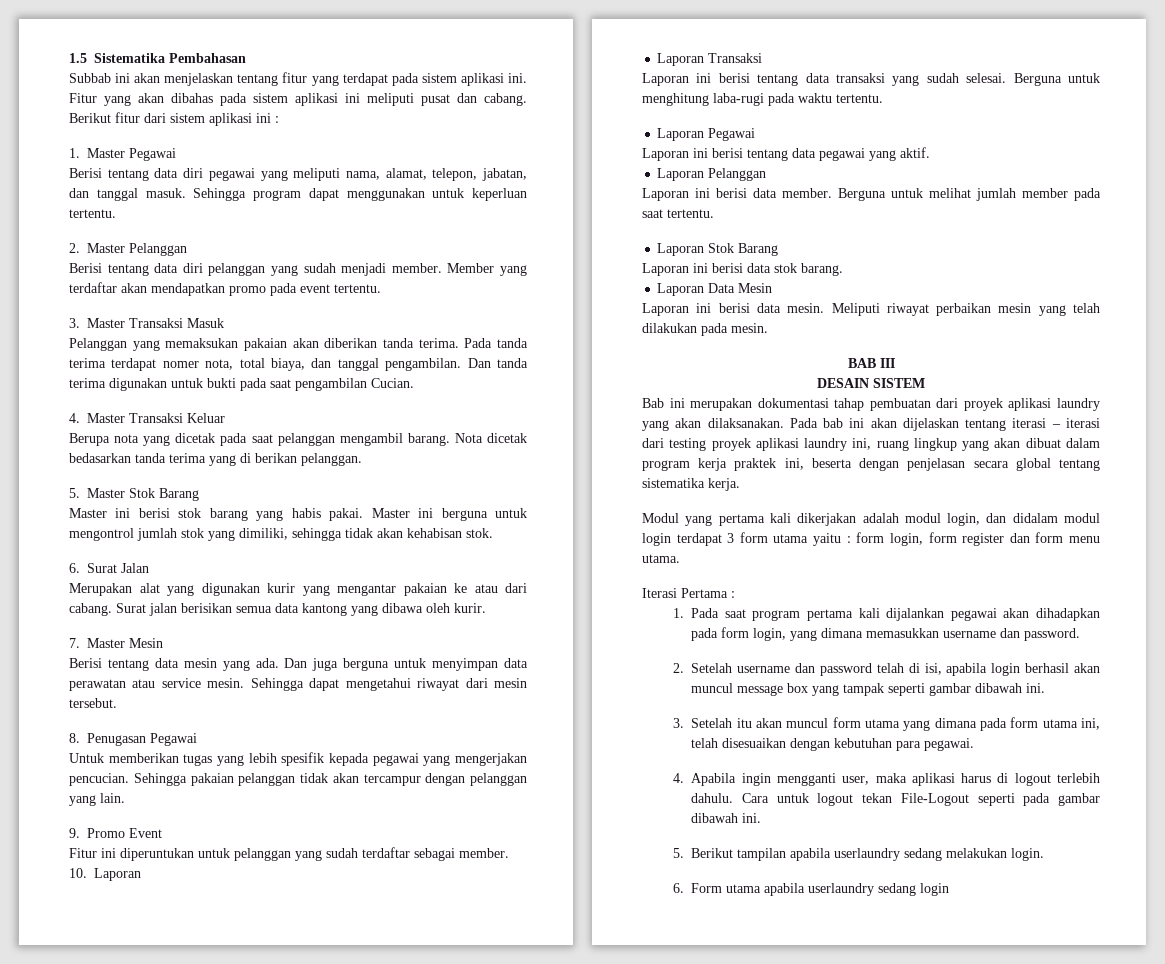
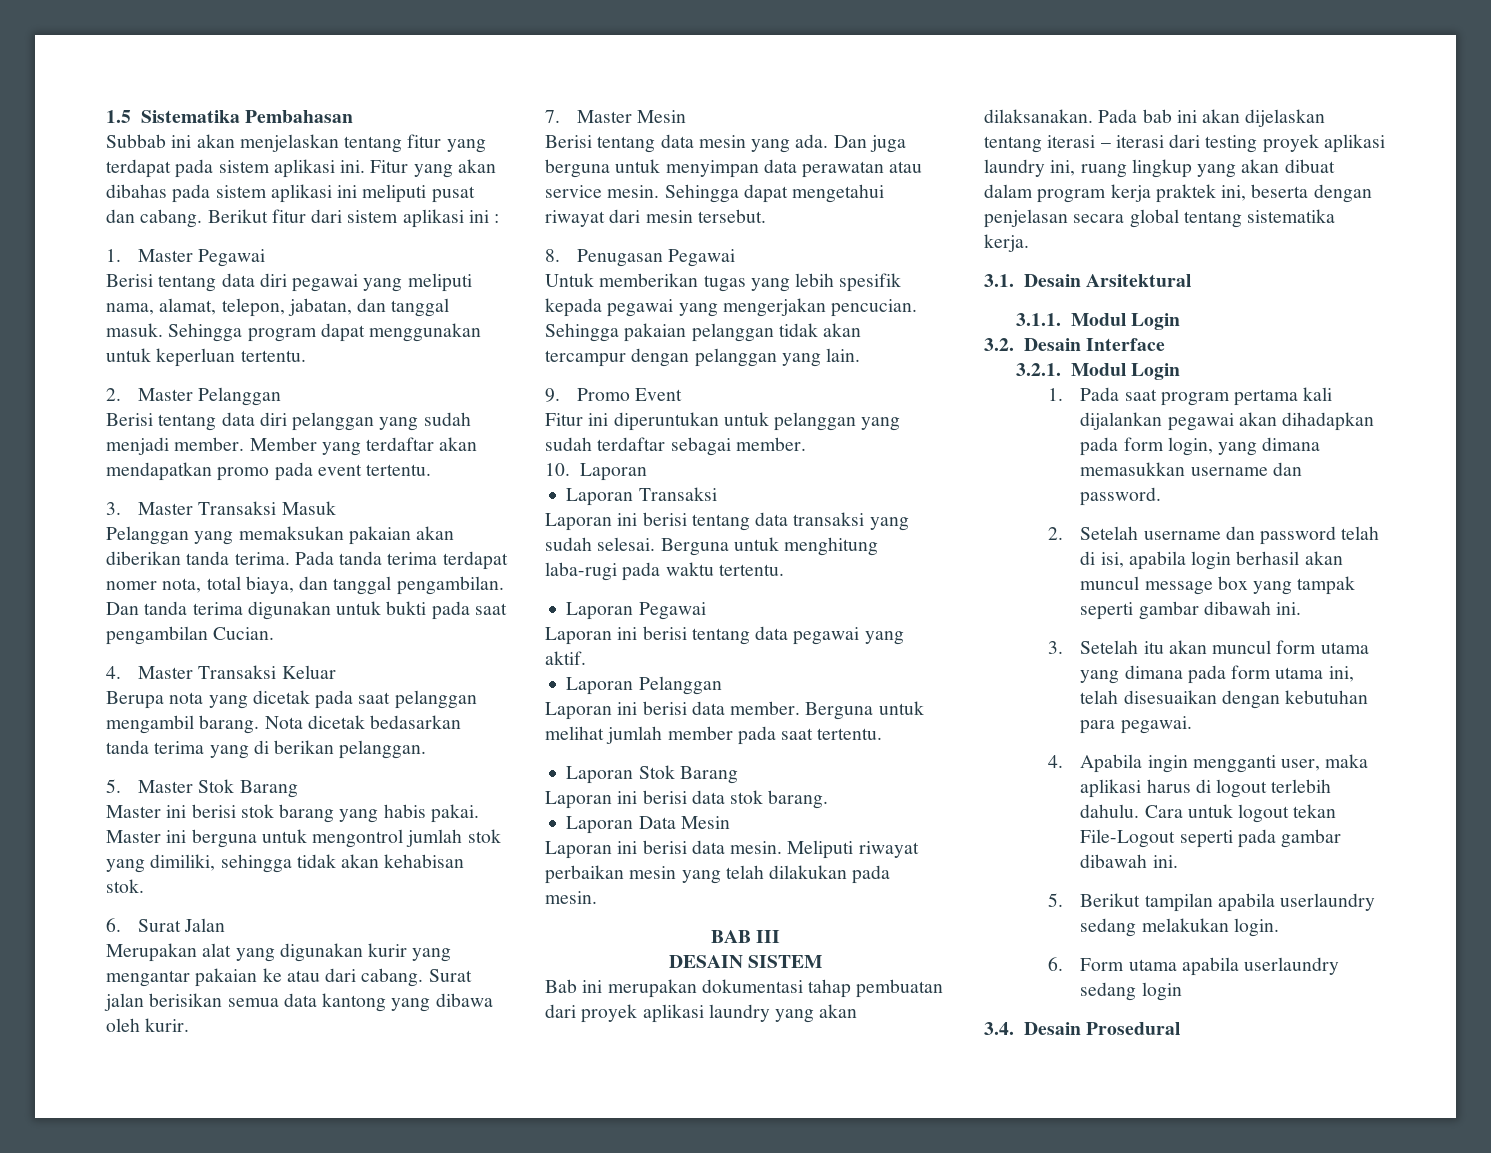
- Modul yang pertama kali dikerjakan adalah modul login, dan didalam modul login terdapat 3 form utama yaitu : form login, form register dan form menu utama.
- Iterasi Pertama :
+ 3.1. Desain Arsitektural
+ 3.1.1. Modul Login
+ 3.2. Desain Interface
+ 3.2.1. Modul Login
+ 3.4. Desain Prosedural

